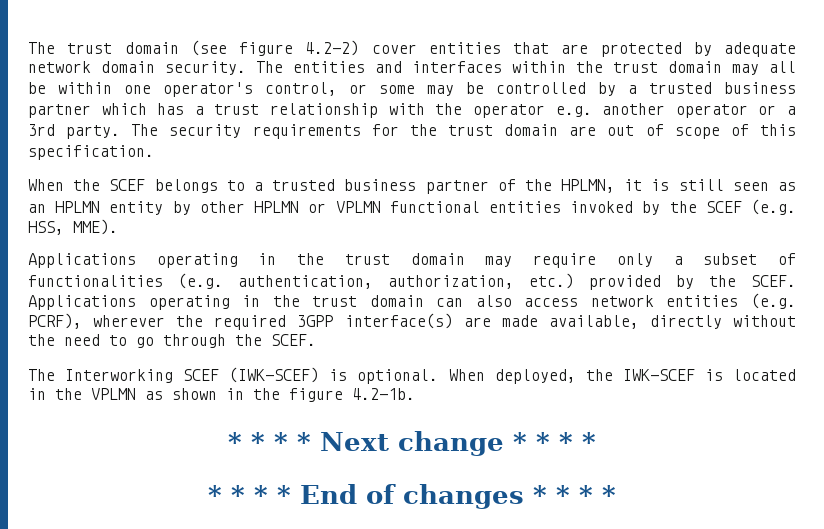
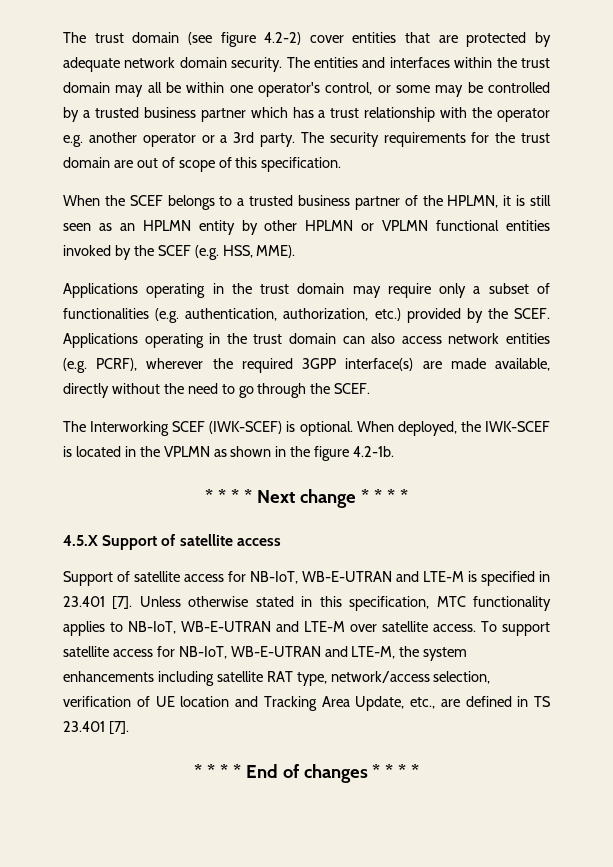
+ 4.5.X Support of satellite access
+ Support of satellite access for NB-IoT, WB-E-UTRAN and LTE-M is specified in 23.401 [7]. Unless otherwise stated in this specification, MTC functionality applies to NB-IoT, WB-E-UTRAN and LTE-M over satellite access. To support satellite access for NB-IoT, WB-E-UTRAN and LTE-M, the system enhancements including satellite RAT type, network/access selection, verification of UE location and Tracking Area Update, etc., are defined in TS 23.401 [7].

